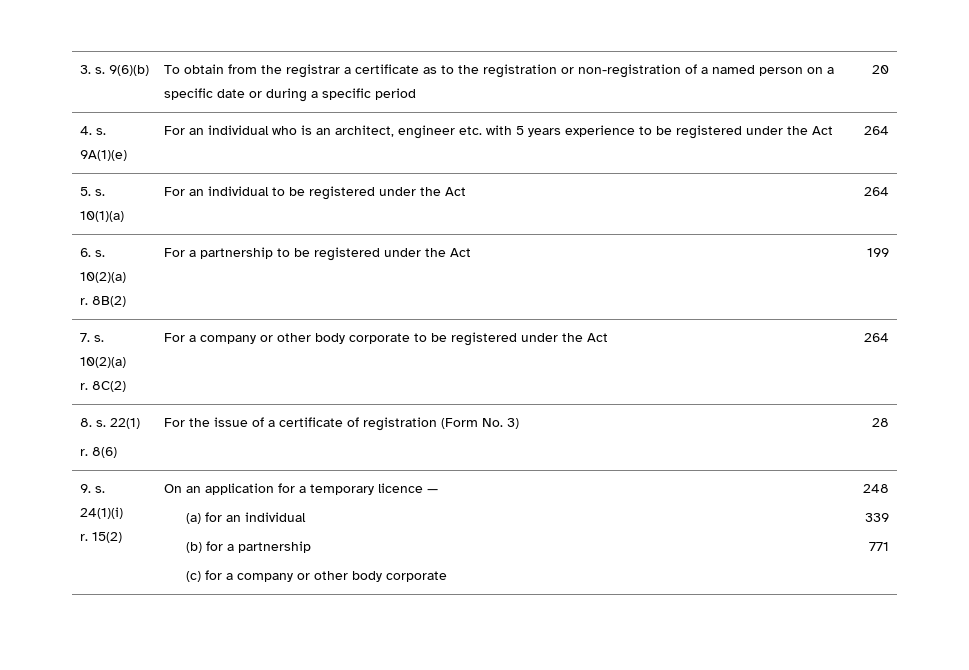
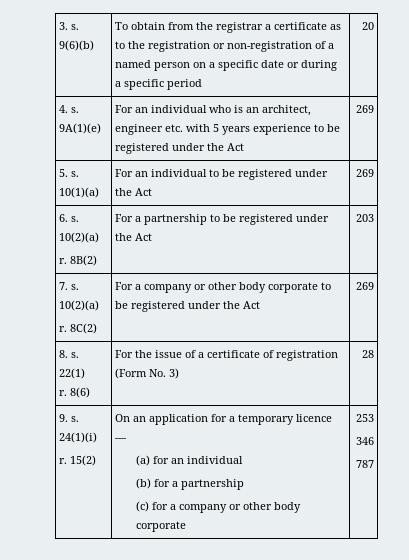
- 4. s. 9A(1)(e) | For an individual who is an architect, engineer etc. with 5 years experience to be registered under the Act | 264
+ 4. s. 9A(1)(e) | For an individual who is an architect, engineer etc. with 5 years experience to be registered under the Act | 269
- 5. s. 10(1)(a) | For an individual to be registered under the Act | 264
+ 5. s. 10(1)(a) | For an individual to be registered under the Act | 269
  6. s. 10(2)(a)
- r. 8B(2) | For a partnership to be registered under the Act | 199
+ r. 8B(2) | For a partnership to be registered under the Act | 203
  7. s. 10(2)(a)
- r. 8C(2) | For a company or other body corporate to be registered under the Act | 264
+ r. 8C(2) | For a company or other body corporate to be registered under the Act | 269
  9. s. 24(1)(i)
  r. 15(2) | On an application for a temporary licence —
  (a) for an individual
  (b) for a partnership
- (c) for a company or other body corporate | 248
- 339
- 771
+ (c) for a company or other body corporate | 253
+ 346
+ 787

